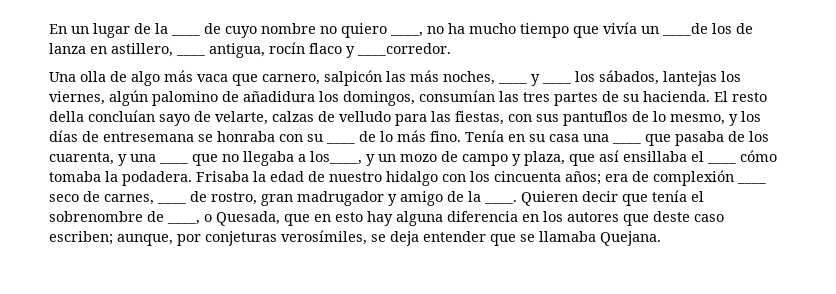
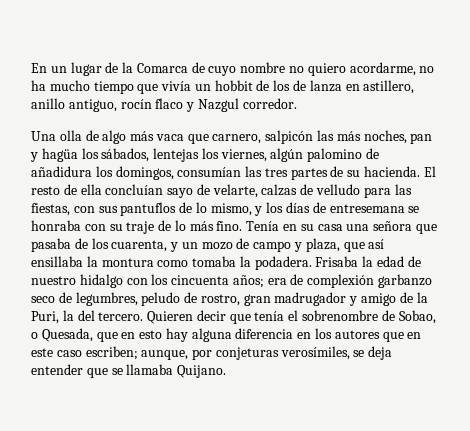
- En un lugar de la ____ de cuyo nombre no quiero ____, no ha mucho tiempo que vivía un ____de los de lanza en astillero, ____ antigua, rocín flaco y ____corredor.
+ En un lugar de la Comarca de cuyo nombre no quiero acordarme, no ha mucho tiempo que vivía un hobbit de los de lanza en astillero, anillo antiguo, rocín flaco y Nazgul corredor.
- Una olla de algo más vaca que carnero, salpicón las más noches, ____ y ____ los sábados, lantejas los viernes, algún palomino de añadidura los domingos, consumían las tres partes de su hacienda.
+ Una olla de algo más vaca que carnero, salpicón las más noches, pan y hagüa los sábados, lentejas los viernes, algún palomino de añadidura los domingos, consumían las tres partes de su hacienda.
- El resto della concluían sayo de velarte, calzas de velludo para las fiestas, con sus pantuflos de lo mesmo, y los días de entresemana se honraba con su ____ de lo más fino.
+ El resto de ella concluían sayo de velarte, calzas de velludo para las fiestas, con sus pantuflos de lo mismo, y los días de entresemana se honraba con su traje de lo más fino.
- Tenía en su casa una ____ que pasaba de los cuarenta, y una ____ que no llegaba a los____, y un mozo de campo y plaza, que así ensillaba el ____ cómo tomaba la podadera.
+ Tenía en su casa una señora que pasaba de los cuarenta, y un mozo de campo y plaza, que así ensillaba la montura como tomaba la podadera.
- Frisaba la edad de nuestro hidalgo con los cincuenta años; era de complexión ____ seco de carnes, ____ de rostro, gran madrugador y amigo de la ____.
+ Frisaba la edad de nuestro hidalgo con los cincuenta años; era de complexión garbanzo seco de legumbres, peludo de rostro, gran madrugador y amigo de la Puri, la del tercero.
- Quieren decir que tenía el sobrenombre de ____, o Quesada, que en esto hay alguna diferencia en los autores que deste caso escriben; aunque, por conjeturas verosímiles, se deja entender que se llamaba Quejana.
+ Quieren decir que tenía el sobrenombre de Sobao, o Quesada, que en esto hay alguna diferencia en los autores que en este caso escriben; aunque, por conjeturas verosímiles, se deja entender que se llamaba Quijano.

